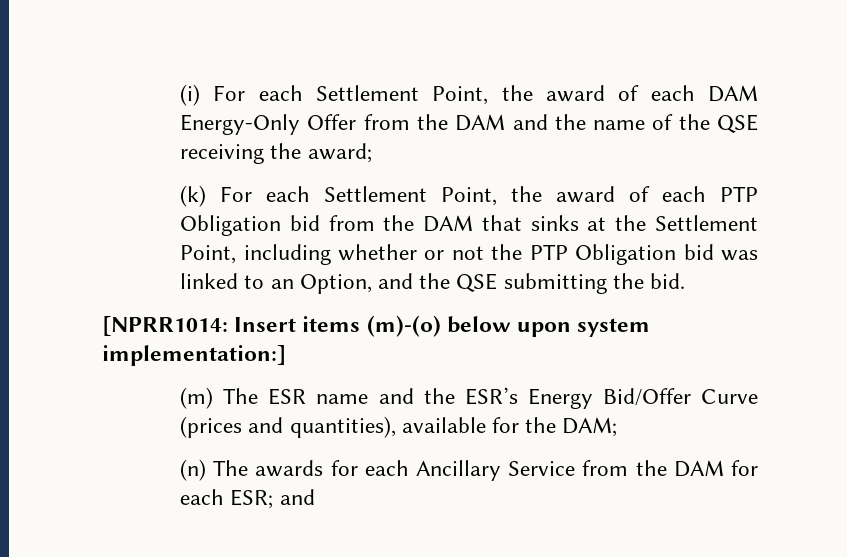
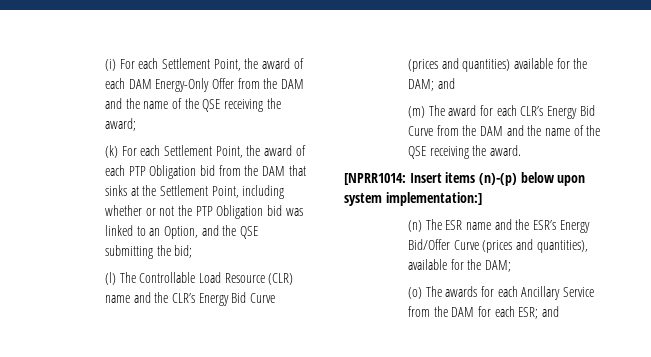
- (k) For each Settlement Point, the award of each PTP Obligation bid from the DAM that sinks at the Settlement Point, including whether or not the PTP Obligation bid was linked to an Option, and the QSE submitting the bid.
+ (k) For each Settlement Point, the award of each PTP Obligation bid from the DAM that sinks at the Settlement Point, including whether or not the PTP Obligation bid was linked to an Option, and the QSE submitting the bid;
+ (l) The Controllable Load Resource (CLR) name and the CLR’s Energy Bid Curve (prices and quantities) available for the DAM; and
+ (m) The award for each CLR’s Energy Bid Curve from the DAM and the name of the QSE receiving the award.
- [NPRR1014: Insert items (m)-(o) below upon system implementation:]
+ [NPRR1014: Insert items (n)-(p) below upon system implementation:]
- (m) The ESR name and the ESR’s Energy Bid/Offer Curve (prices and quantities), available for the DAM;
+ (n) The ESR name and the ESR’s Energy Bid/Offer Curve (prices and quantities), available for the DAM;
- (n) The awards for each Ancillary Service from the DAM for each ESR; and
+ (o) The awards for each Ancillary Service from the DAM for each ESR; and

